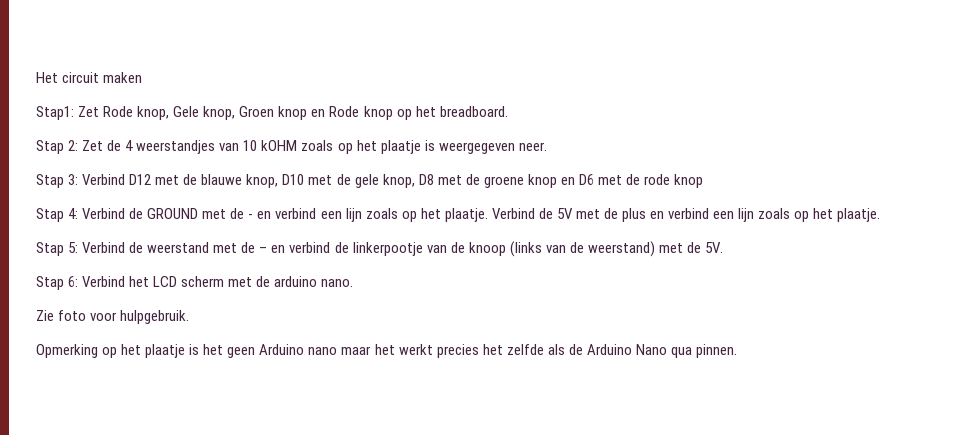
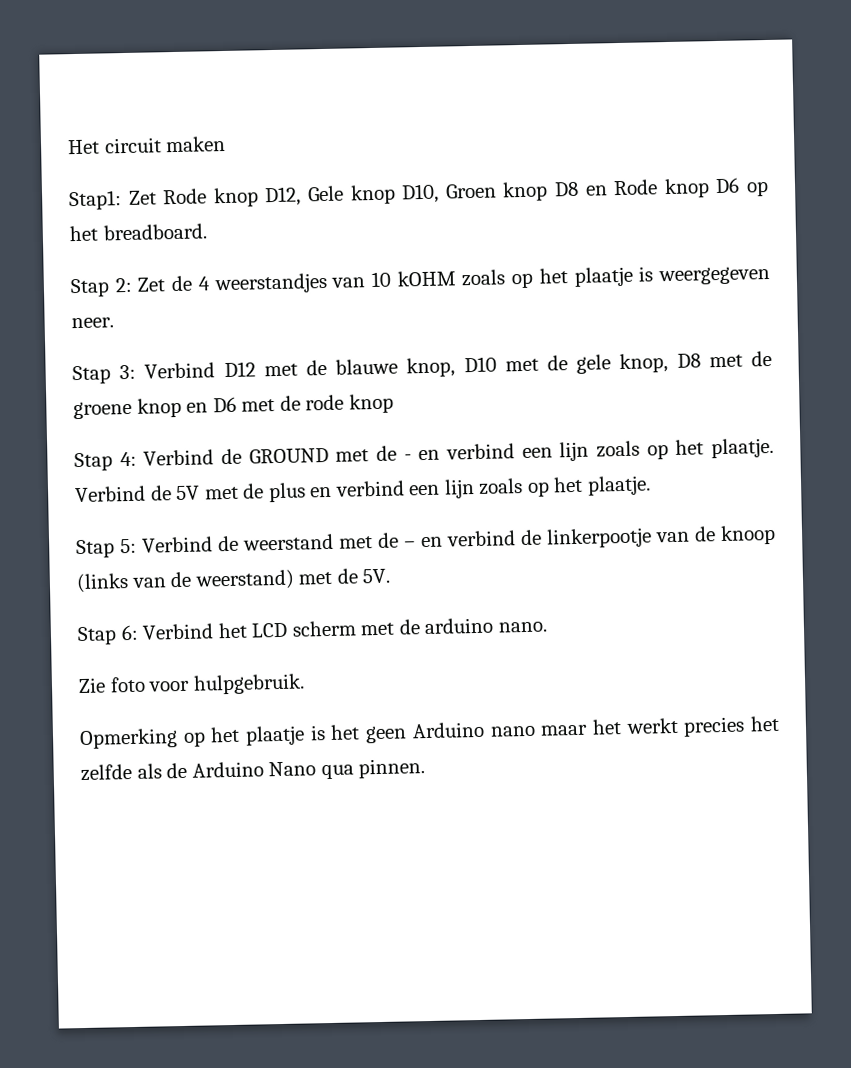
- Stap1: Zet Rode knop, Gele knop, Groen knop en Rode knop op het breadboard.
+ Stap1: Zet Rode knop D12, Gele knop D10, Groen knop D8 en Rode knop D6 op het breadboard.

